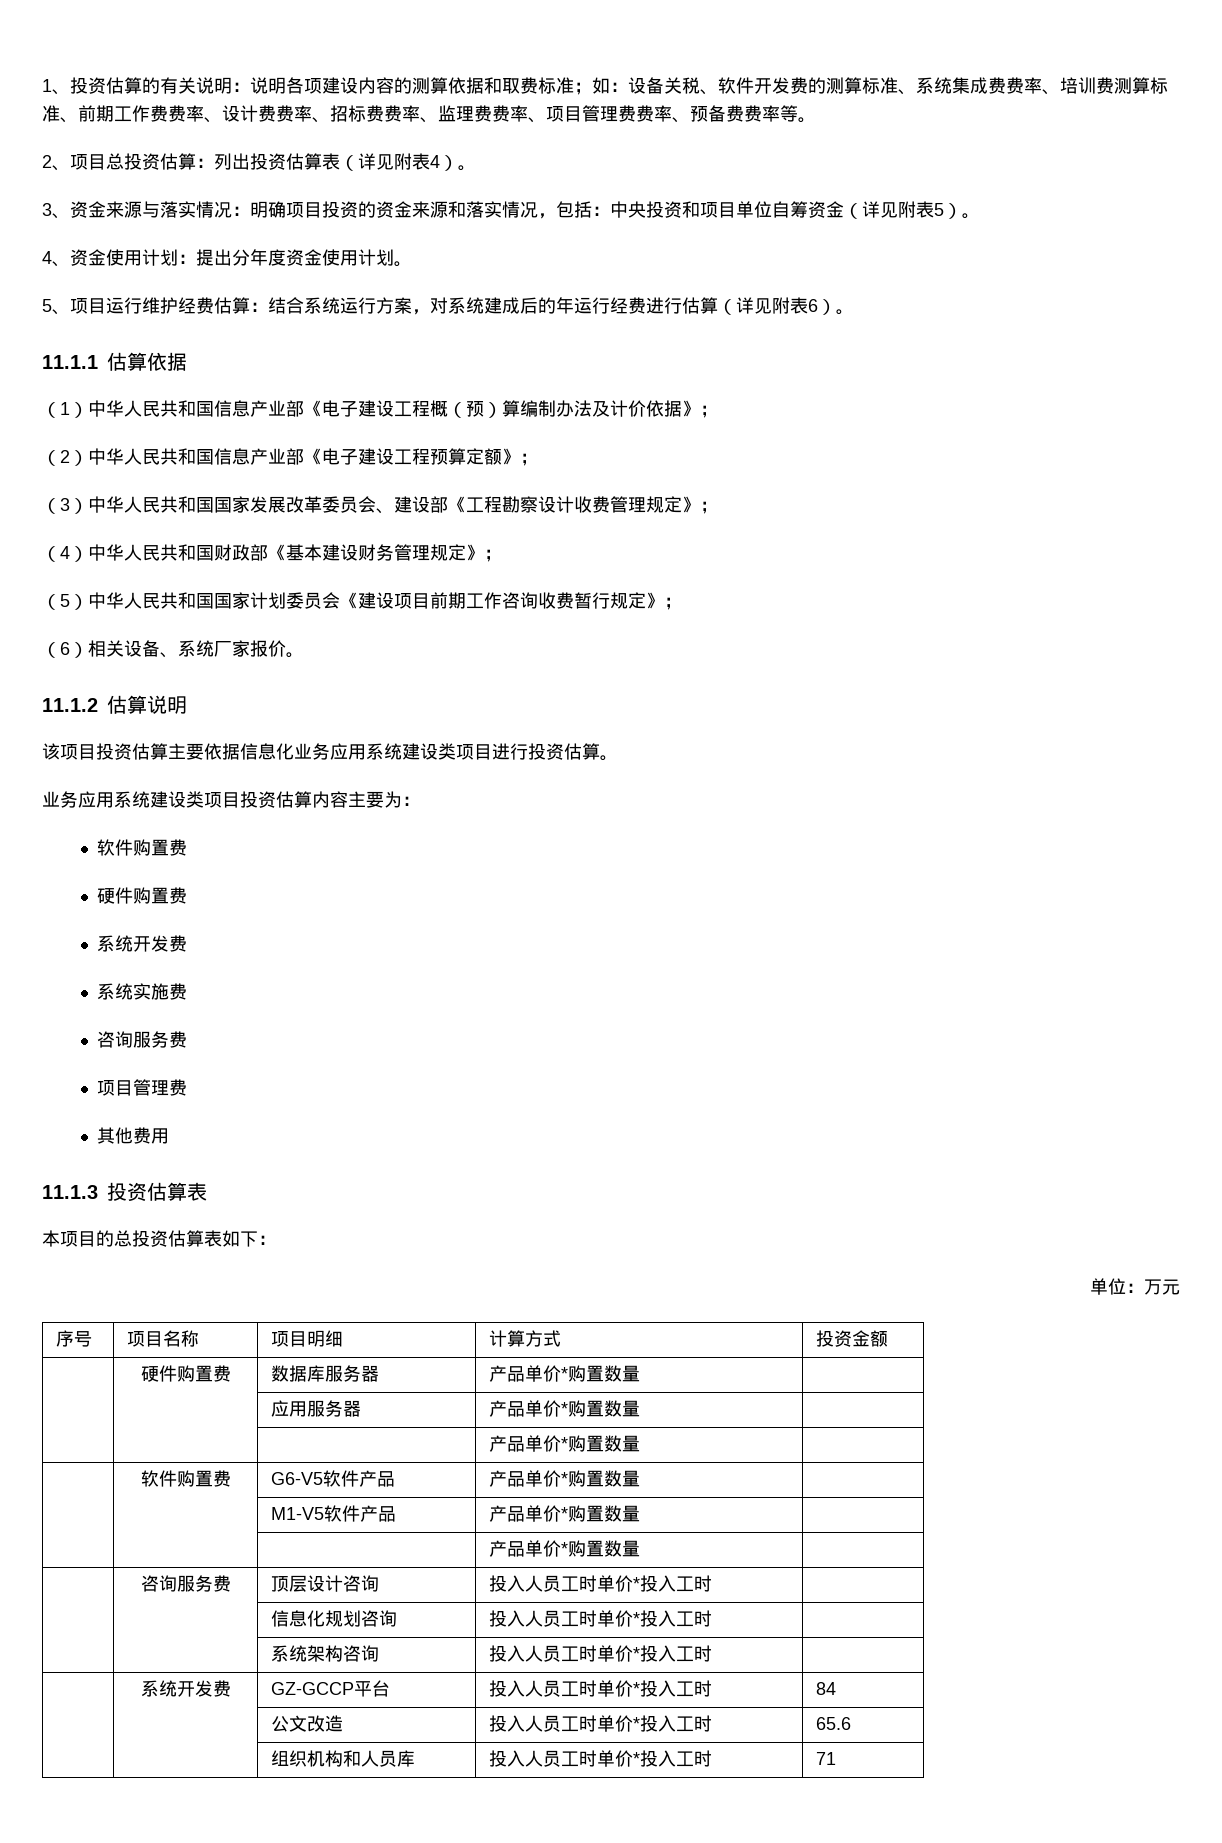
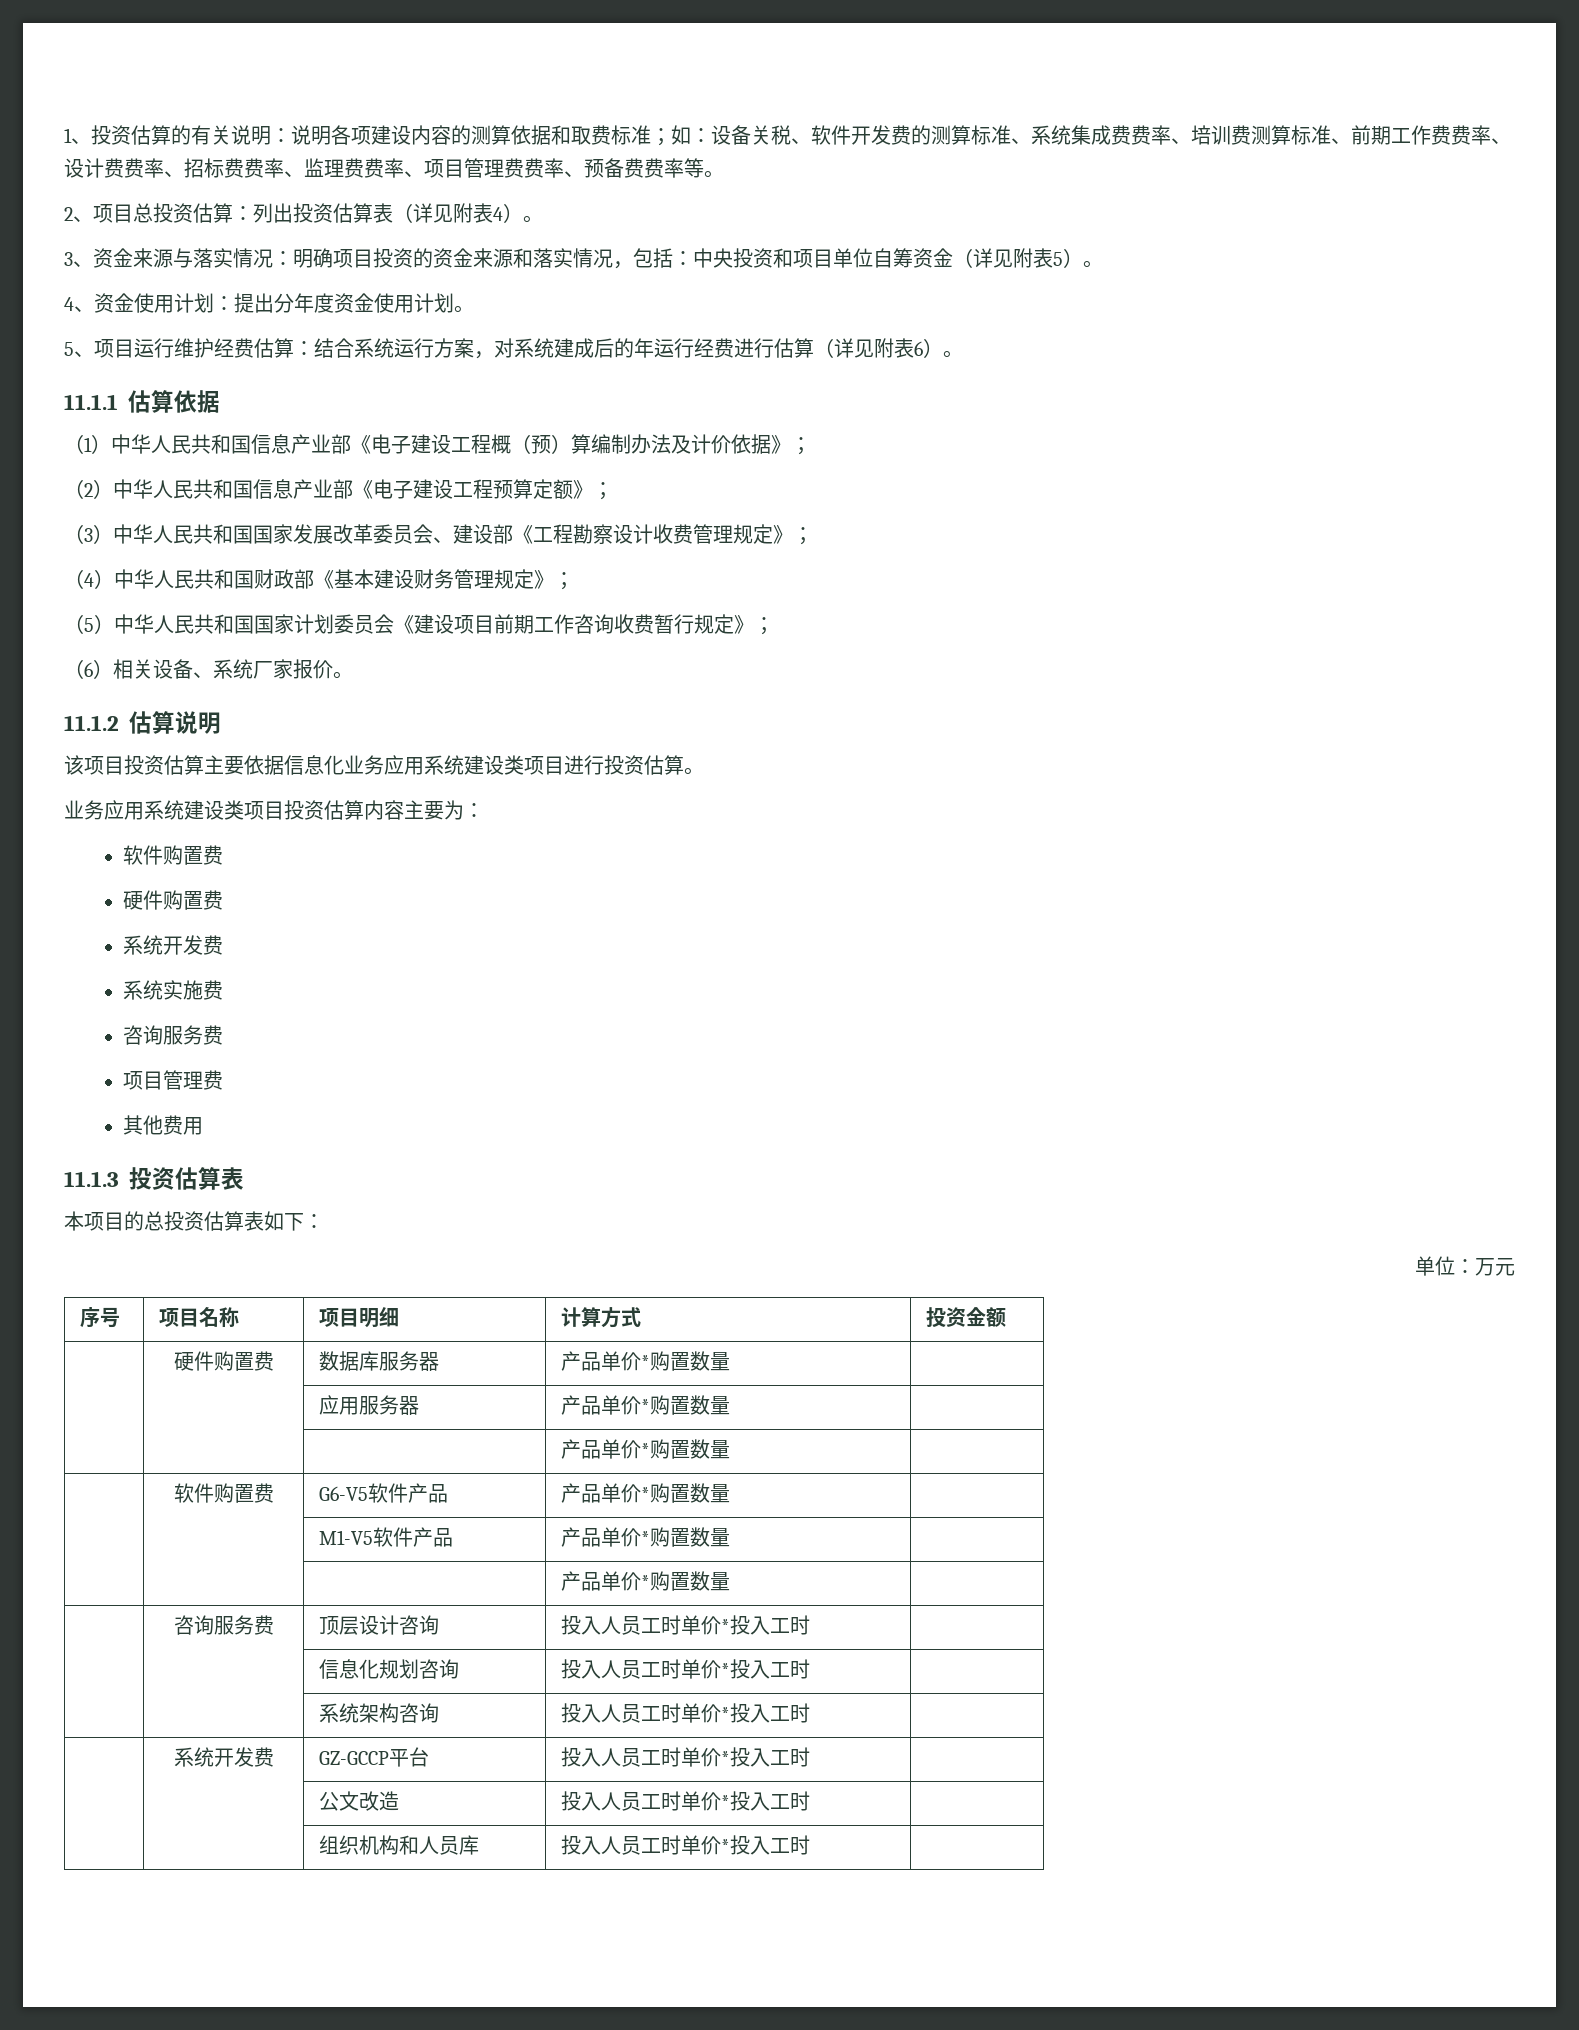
- | 系统开发费 | GZ-GCCP平台 | 投入人员工时单价*投入工时 | 84
+ | 系统开发费 | GZ-GCCP平台 | 投入人员工时单价*投入工时 |
- | | 公文改造 | 投入人员工时单价*投入工时 | 65.6
+ | | 公文改造 | 投入人员工时单价*投入工时 |
- | | 组织机构和人员库 | 投入人员工时单价*投入工时 | 71
+ | | 组织机构和人员库 | 投入人员工时单价*投入工时 |

